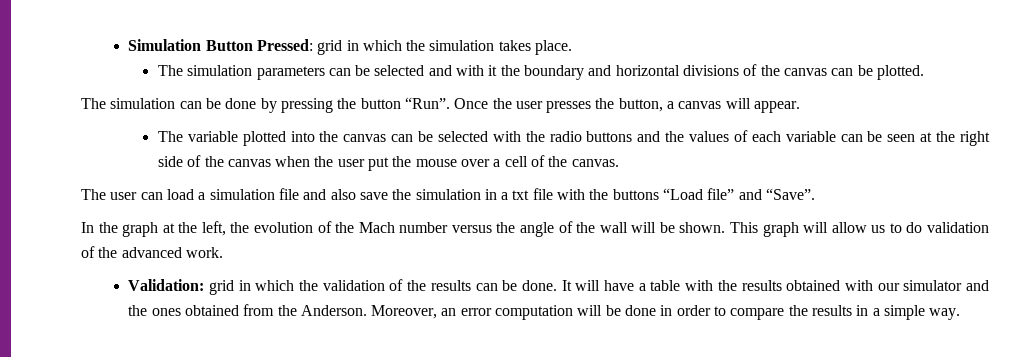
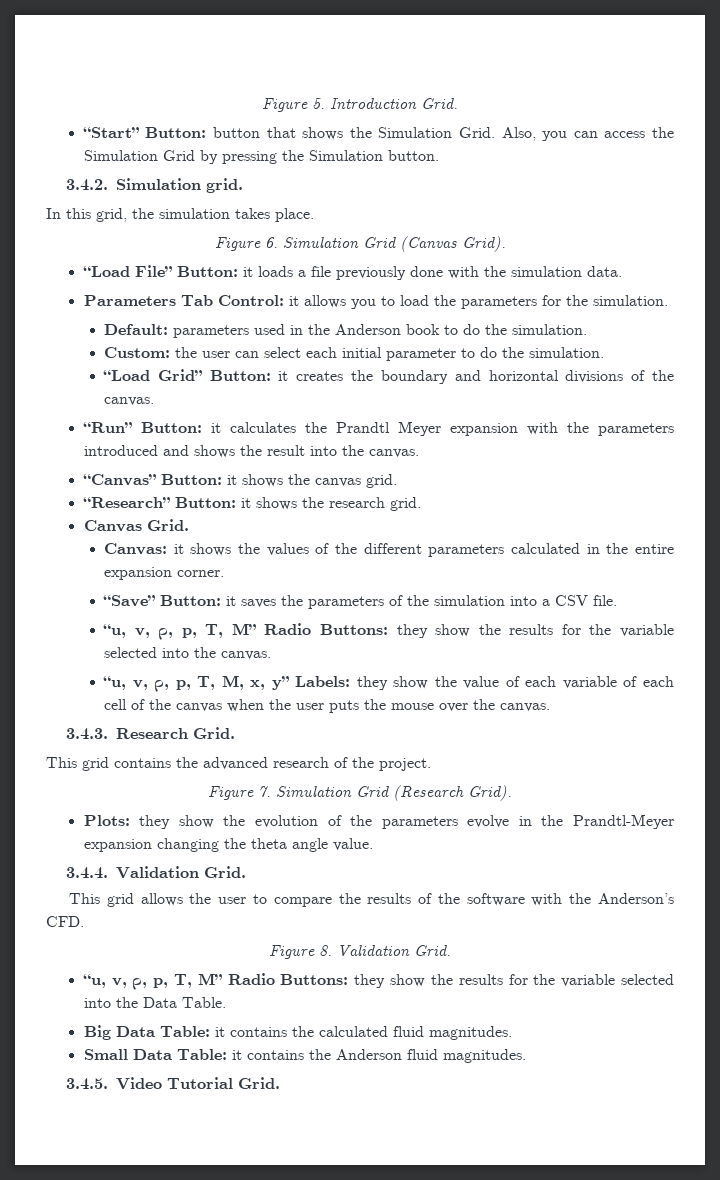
- Simulation Button Pressed: grid in which the simulation takes place.
- The simulation parameters can be selected and with it the boundary and horizontal divisions of the canvas can be plotted.
- The simulation can be done by pressing the button “Run”. Once the user presses the button, a canvas will appear.
- The variable plotted into the canvas can be selected with the radio buttons and the values of each variable can be seen at the right side of the canvas when the user put the mouse over a cell of the canvas.
- The user can load a simulation file and also save the simulation in a txt file with the buttons “Load file” and “Save”.
- In the graph at the left, the evolution of the Mach number versus the angle of the wall will be shown. This graph will allow us to do validation of the advanced work.
- Validation: grid in which the validation of the results can be done. It will have a table with the results obtained with our simulator and the ones obtained from the Anderson. Moreover, an error computation will be done in order to compare the results in a simple way.
+ Figure 5. Introduction Grid.
+ “Start” Button: button that shows the Simulation Grid. Also, you can access the Simulation Grid by pressing the Simulation button.
+ 3.4.2. Simulation grid.
+ In this grid, the simulation takes place.
+ Figure 6. Simulation Grid (Canvas Grid).
+ “Load File” Button: it loads a file previously done with the simulation data.
+ Parameters Tab Control: it allows you to load the parameters for the simulation.
+ Default: parameters used in the Anderson book to do the simulation.
+ Custom: the user can select each initial parameter to do the simulation.
+ “Load Grid” Button: it creates the boundary and horizontal divisions of the canvas.
+ “Run” Button: it calculates the Prandtl Meyer expansion with the parameters introduced and shows the result into the canvas.
+ “Canvas” Button: it shows the canvas grid.
+ “Research” Button: it shows the research grid.
+ Canvas Grid.
+ Canvas: it shows the values of the different parameters calculated in the entire expansion corner.
+ “Save” Button: it saves the parameters of the simulation into a CSV file.
+ “u, v, ρ, p, T, M” Radio Buttons: they show the results for the variable selected into the canvas.
+ “u, v, ρ, p, T, M, x, y” Labels: they show the value of each variable of each cell of the canvas when the user puts the mouse over the canvas.
+ 3.4.3. Research Grid.
+ This grid contains the advanced research of the project.
+ Figure 7. Simulation Grid (Research Grid).
+ Plots: they show the evolution of the parameters evolve in the Prandtl-Meyer expansion changing the theta angle value.
+ 3.4.4. Validation Grid.
+ This grid allows the user to compare the results of the software with the Anderson’s CFD.
+ Figure 8. Validation Grid.
+ “u, v, ρ, p, T, M” Radio Buttons: they show the results for the variable selected into the Data Table.
+ Big Data Table: it contains the calculated fluid magnitudes.
+ Small Data Table: it contains the Anderson fluid magnitudes.
+ 3.4.5. Video Tutorial Grid.

